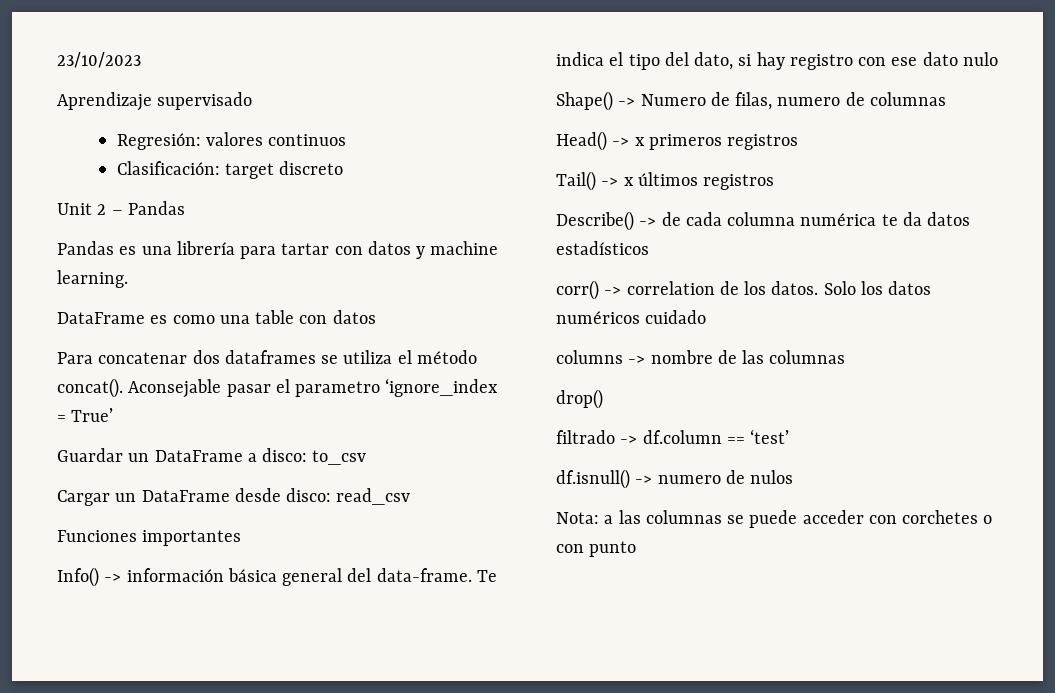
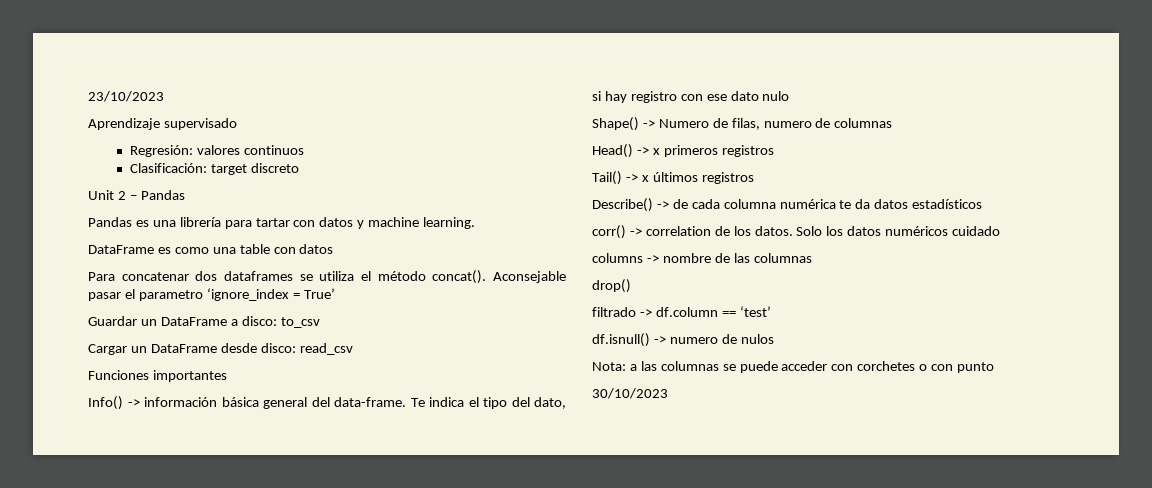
+ 30/10/2023

